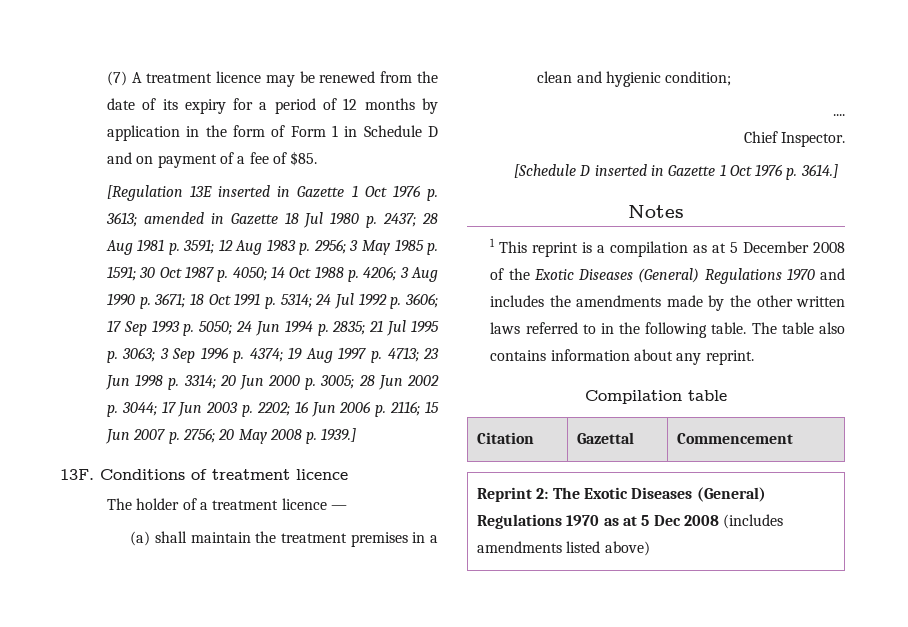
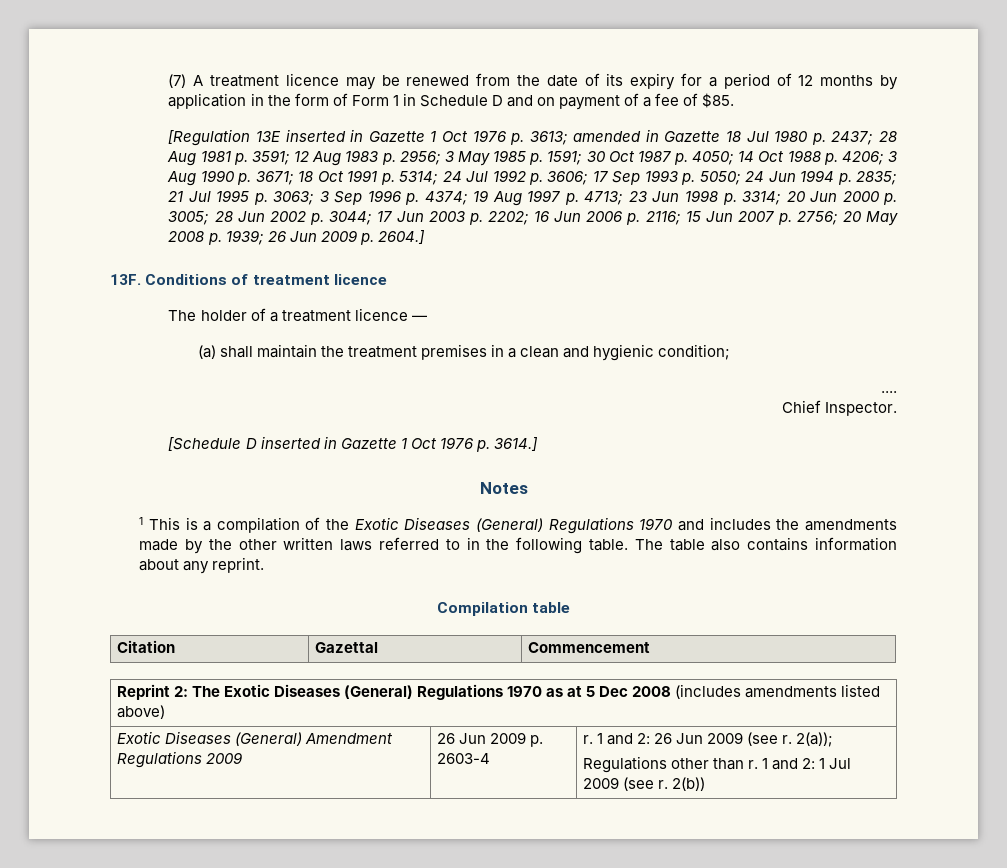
- 20 May 2008 p. 1939.]
+ 20 May 2008 p. 1939; 26 Jun 2009 p. 2604.]
- 1 This reprint is a compilation as at 5 December 2008 of the Exotic Diseases (General) Regulations 1970 and includes the amendments made by the other written laws referred to in the following table.
+ 1 This is a compilation of the Exotic Diseases (General) Regulations 1970 and includes the amendments made by the other written laws referred to in the following table.
+ Exotic Diseases (General) Amendment Regulations 2009 | 26 Jun 2009 p. 2603-4 | r. 1 and 2: 26 Jun 2009 (see r. 2(a));
+ Regulations other than r. 1 and 2: 1 Jul 2009 (see r. 2(b))

